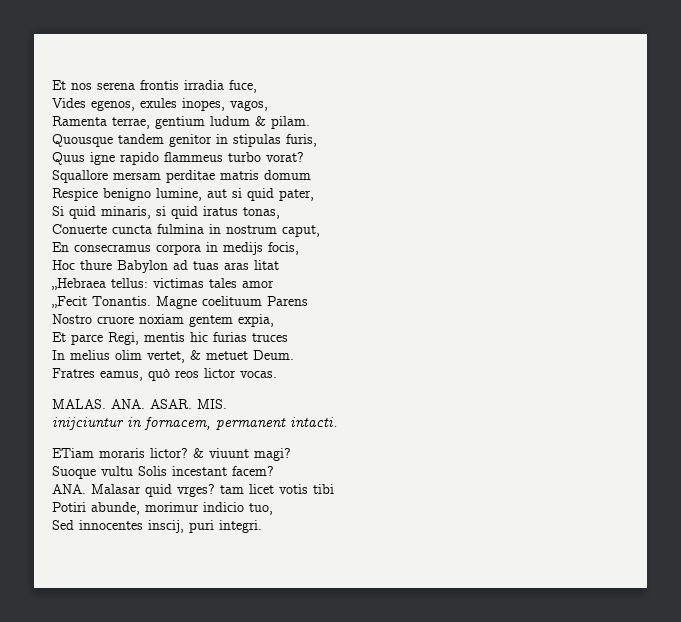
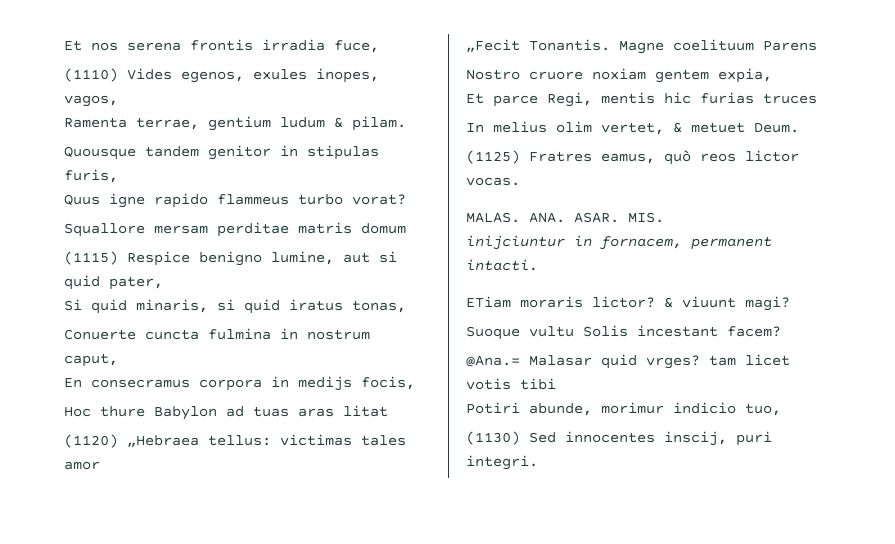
- Vides egenos, exules inopes, vagos,
+ (1110) Vides egenos, exules inopes, vagos,
- Respice benigno lumine, aut si quid pater,
+ (1115) Respice benigno lumine, aut si quid pater,
- „Hebraea tellus: victimas tales amor
+ (1120) „Hebraea tellus: victimas tales amor
- Fratres eamus, quò reos lictor vocas.
+ (1125) Fratres eamus, quò reos lictor vocas.
- ANA. Malasar quid vrges? tam licet votis tibi
+ @Ana.= Malasar quid vrges? tam licet votis tibi
- Sed innocentes inscij, puri integri.
+ (1130) Sed innocentes inscij, puri integri.

